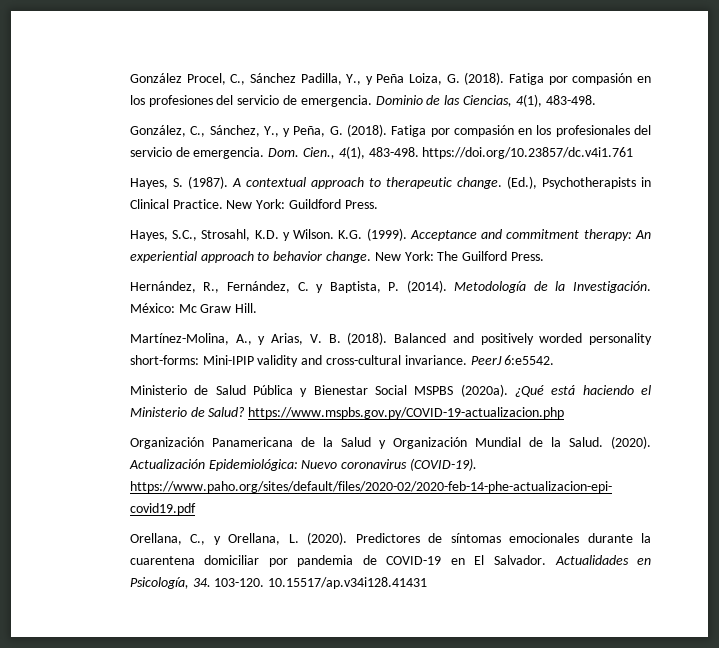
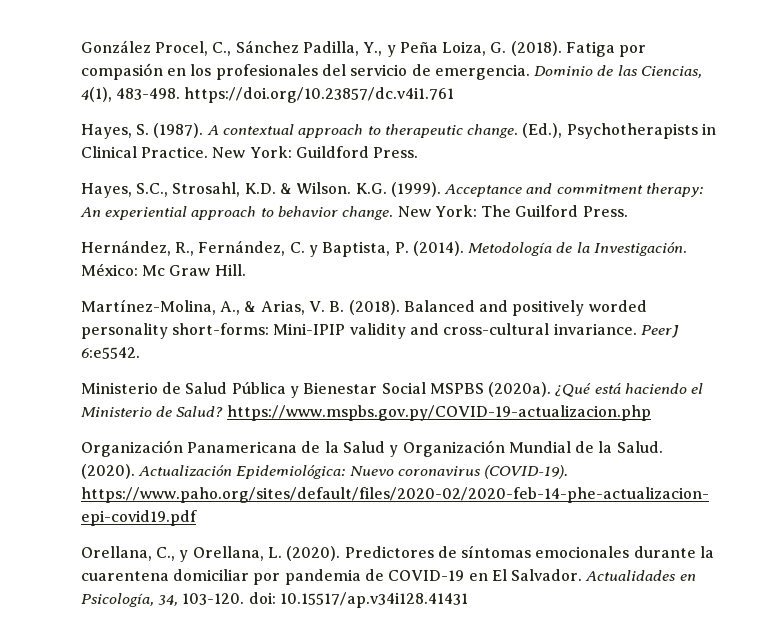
- Fatiga por compasión en los profesiones del servicio de emergencia.
+ Fatiga por compasión en los profesionales del servicio de emergencia.
- Dominio de las Ciencias, 4(1), 483-498.
- González, C., Sánchez, Y., y Peña, G. (2018). Fatiga por compasión en los profesionales del servicio de emergencia. Dom. Cien., 4(1), 483-498. https://doi.org/10.23857/dc.v4i1.761
+ Dominio de las Ciencias, 4(1), 483-498. https://doi.org/10.23857/dc.v4i1.761
- Hayes, S.C., Strosahl, K.D. y Wilson.
+ Hayes, S.C., Strosahl, K.D. & Wilson.
- Martínez-Molina, A., y Arias, V. B. (2018).
+ Martínez-Molina, A., & Arias, V. B. (2018).
- Actualidades en Psicología, 34. 103-120. 10.15517/ap.v34i128.41431
+ Actualidades en Psicología, 34, 103-120. doi: 10.15517/ap.v34i128.41431

